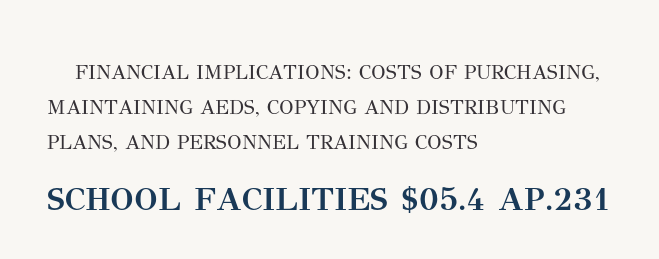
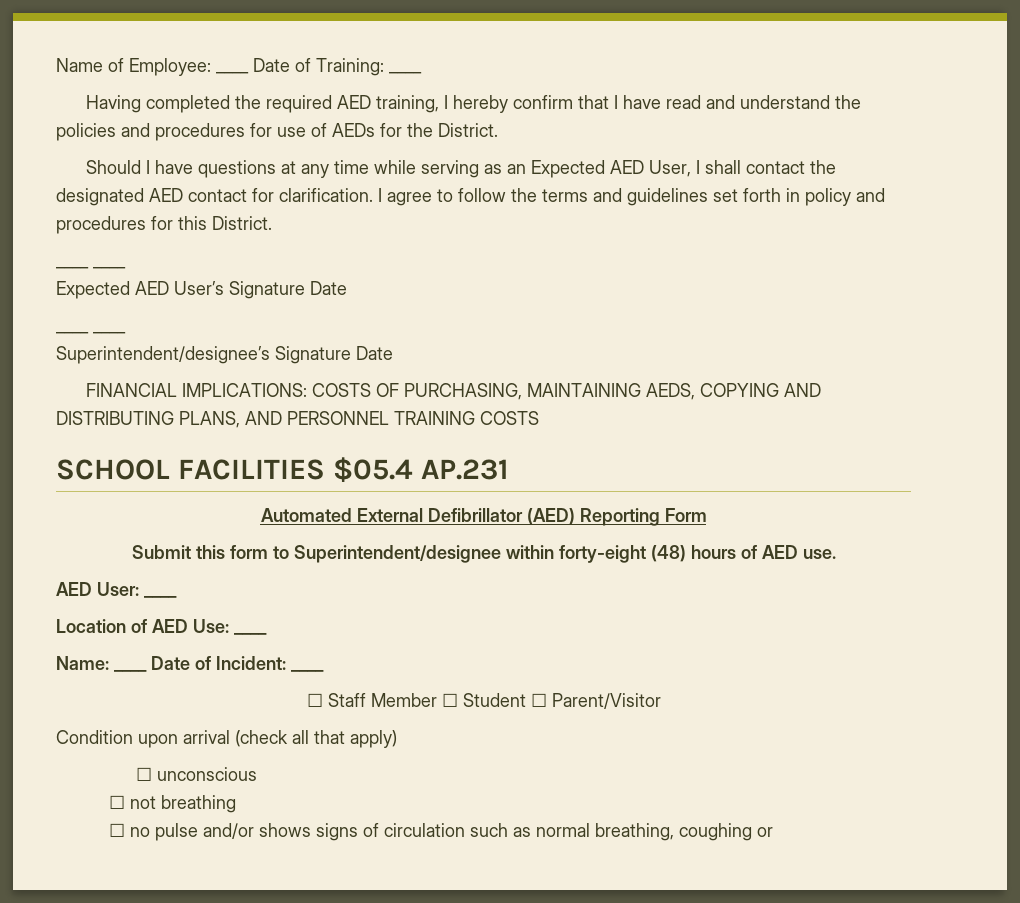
+ Name of Employee: ____ Date of Training: ____
+ Having completed the required AED training, I hereby confirm that I have read and understand the policies and procedures for use of AEDs for the District.
+ Should I have questions at any time while serving as an Expected AED User, I shall contact the designated AED contact for clarification. I agree to follow the terms and guidelines set forth in policy and procedures for this District.
+ ____ ____
+ Expected AED User’s Signature Date
+ ____ ____
+ Superintendent/designee’s Signature Date
+ Automated External Defibrillator (AED) Reporting Form
+ Submit this form to Superintendent/designee within forty-eight (48) hours of AED use.
+ AED User: ____
+ Location of AED Use: ____
+ Name: ____ Date of Incident: ____
+ ☐ Staff Member ☐ Student ☐ Parent/Visitor
+ Condition upon arrival (check all that apply)
+ ☐ unconscious
+ ☐ not breathing
+ ☐ no pulse and/or shows signs of circulation such as normal breathing, coughing or

